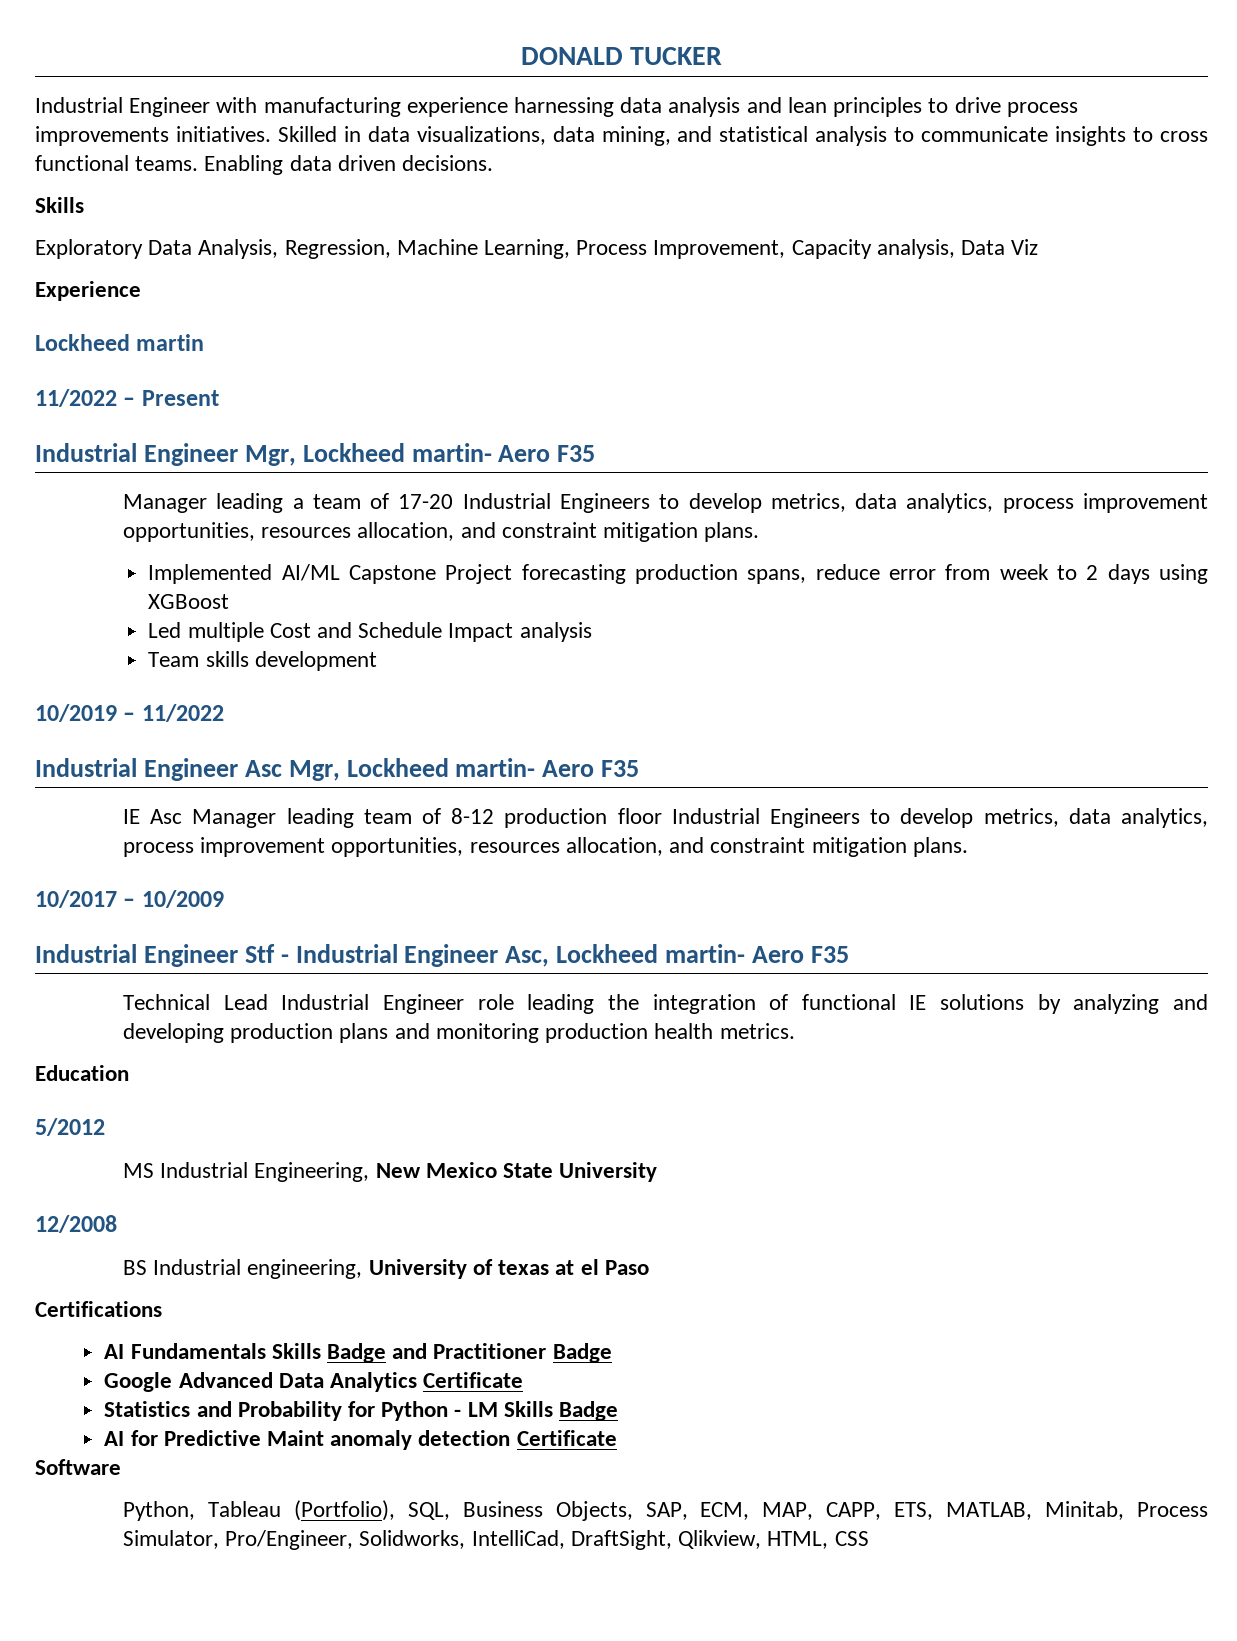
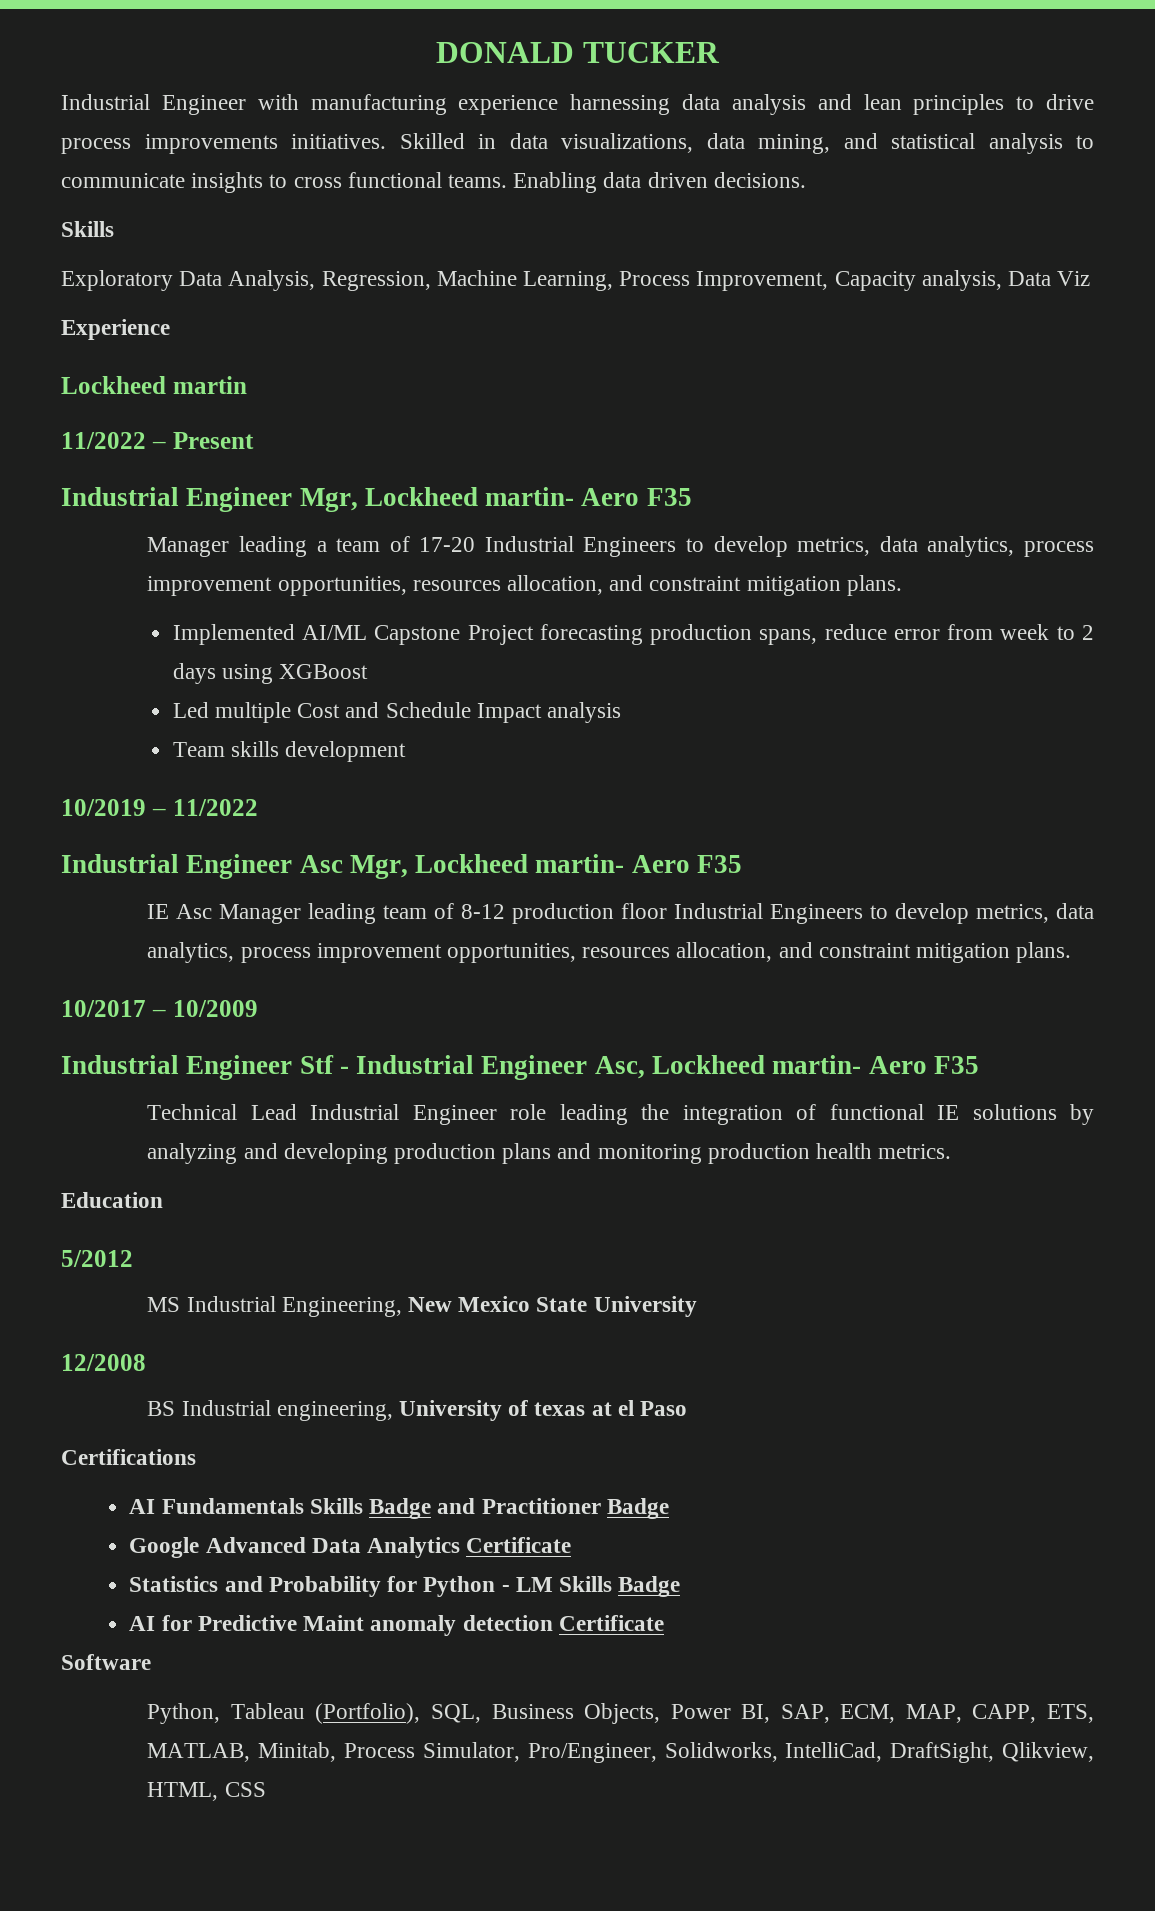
- Python, Tableau (Portfolio), SQL, Business Objects, SAP, ECM, MAP, CAPP, ETS, MATLAB, Minitab, Process Simulator, Pro/Engineer, Solidworks, IntelliCad, DraftSight, Qlikview, HTML, CSS
+ Python, Tableau (Portfolio), SQL, Business Objects, Power BI, SAP, ECM, MAP, CAPP, ETS, MATLAB, Minitab, Process Simulator, Pro/Engineer, Solidworks, IntelliCad, DraftSight, Qlikview, HTML, CSS

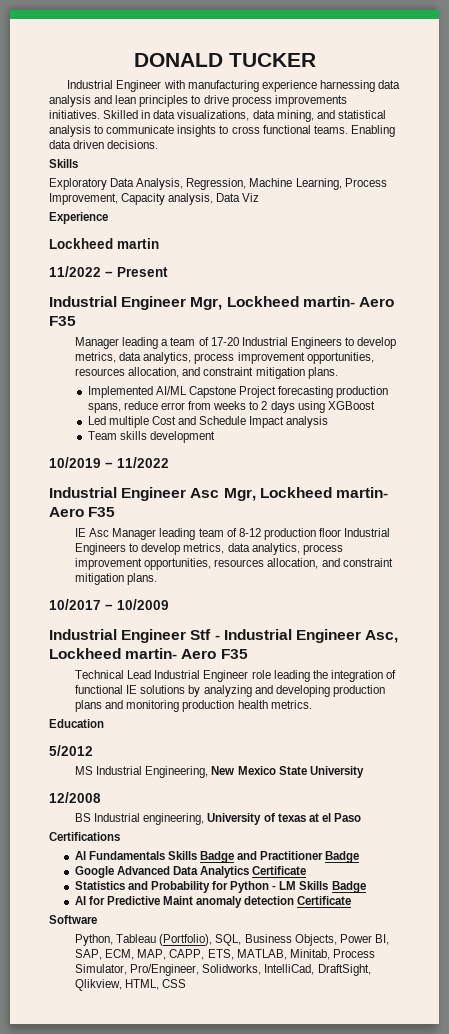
- Implemented AI/ML Capstone Project forecasting production spans, reduce error from week to 2 days using XGBoost
+ Implemented AI/ML Capstone Project forecasting production spans, reduce error from weeks to 2 days using XGBoost

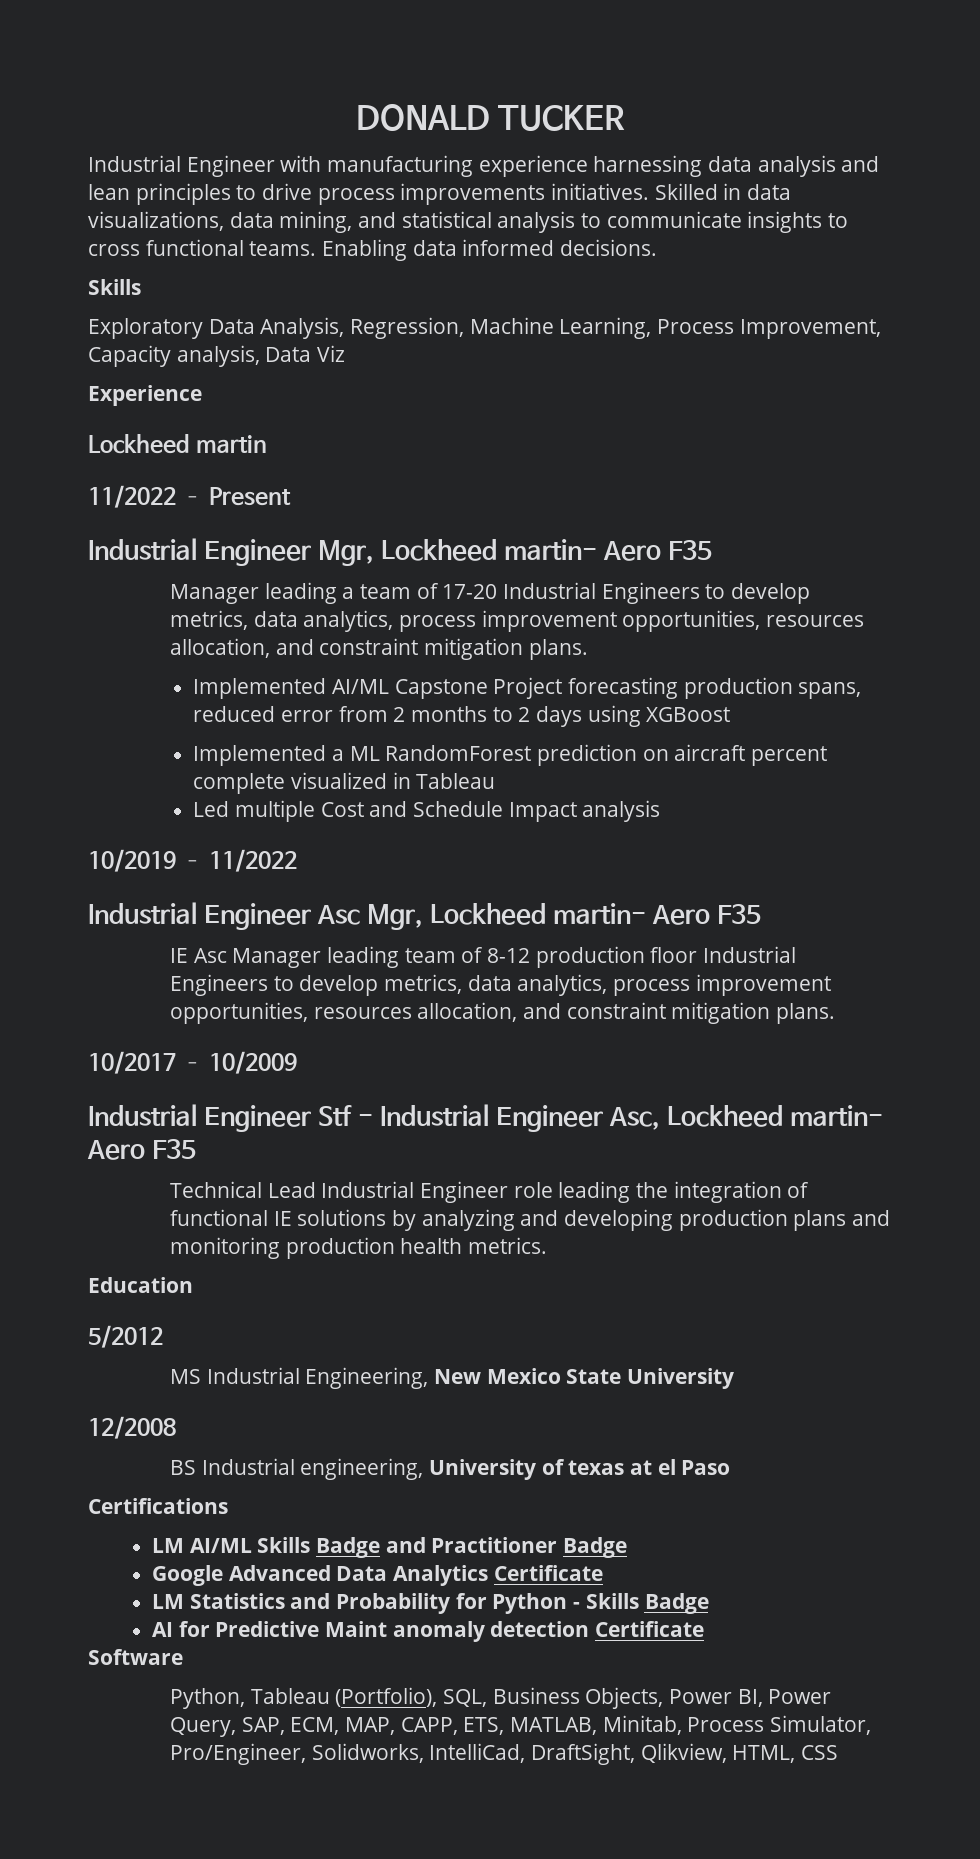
- Enabling data driven decisions.
+ Enabling data informed decisions.
- Implemented AI/ML Capstone Project forecasting production spans, reduce error from weeks to 2 days using XGBoost
+ Implemented AI/ML Capstone Project forecasting production spans, reduced error from 2 months to 2 days using XGBoost
+ Implemented a ML RandomForest prediction on aircraft percent complete visualized in Tableau
- Team skills development
- AI Fundamentals Skills Badge and Practitioner Badge
+ LM AI/ML Skills Badge and Practitioner Badge
- Statistics and Probability for Python - LM Skills Badge
+ LM Statistics and Probability for Python - Skills Badge
- Python, Tableau (Portfolio), SQL, Business Objects, Power BI, SAP, ECM, MAP, CAPP, ETS, MATLAB, Minitab, Process Simulator, Pro/Engineer, Solidworks, IntelliCad, DraftSight, Qlikview, HTML, CSS
+ Python, Tableau (Portfolio), SQL, Business Objects, Power BI, Power Query, SAP, ECM, MAP, CAPP, ETS, MATLAB, Minitab, Process Simulator, Pro/Engineer, Solidworks, IntelliCad, DraftSight, Qlikview, HTML, CSS

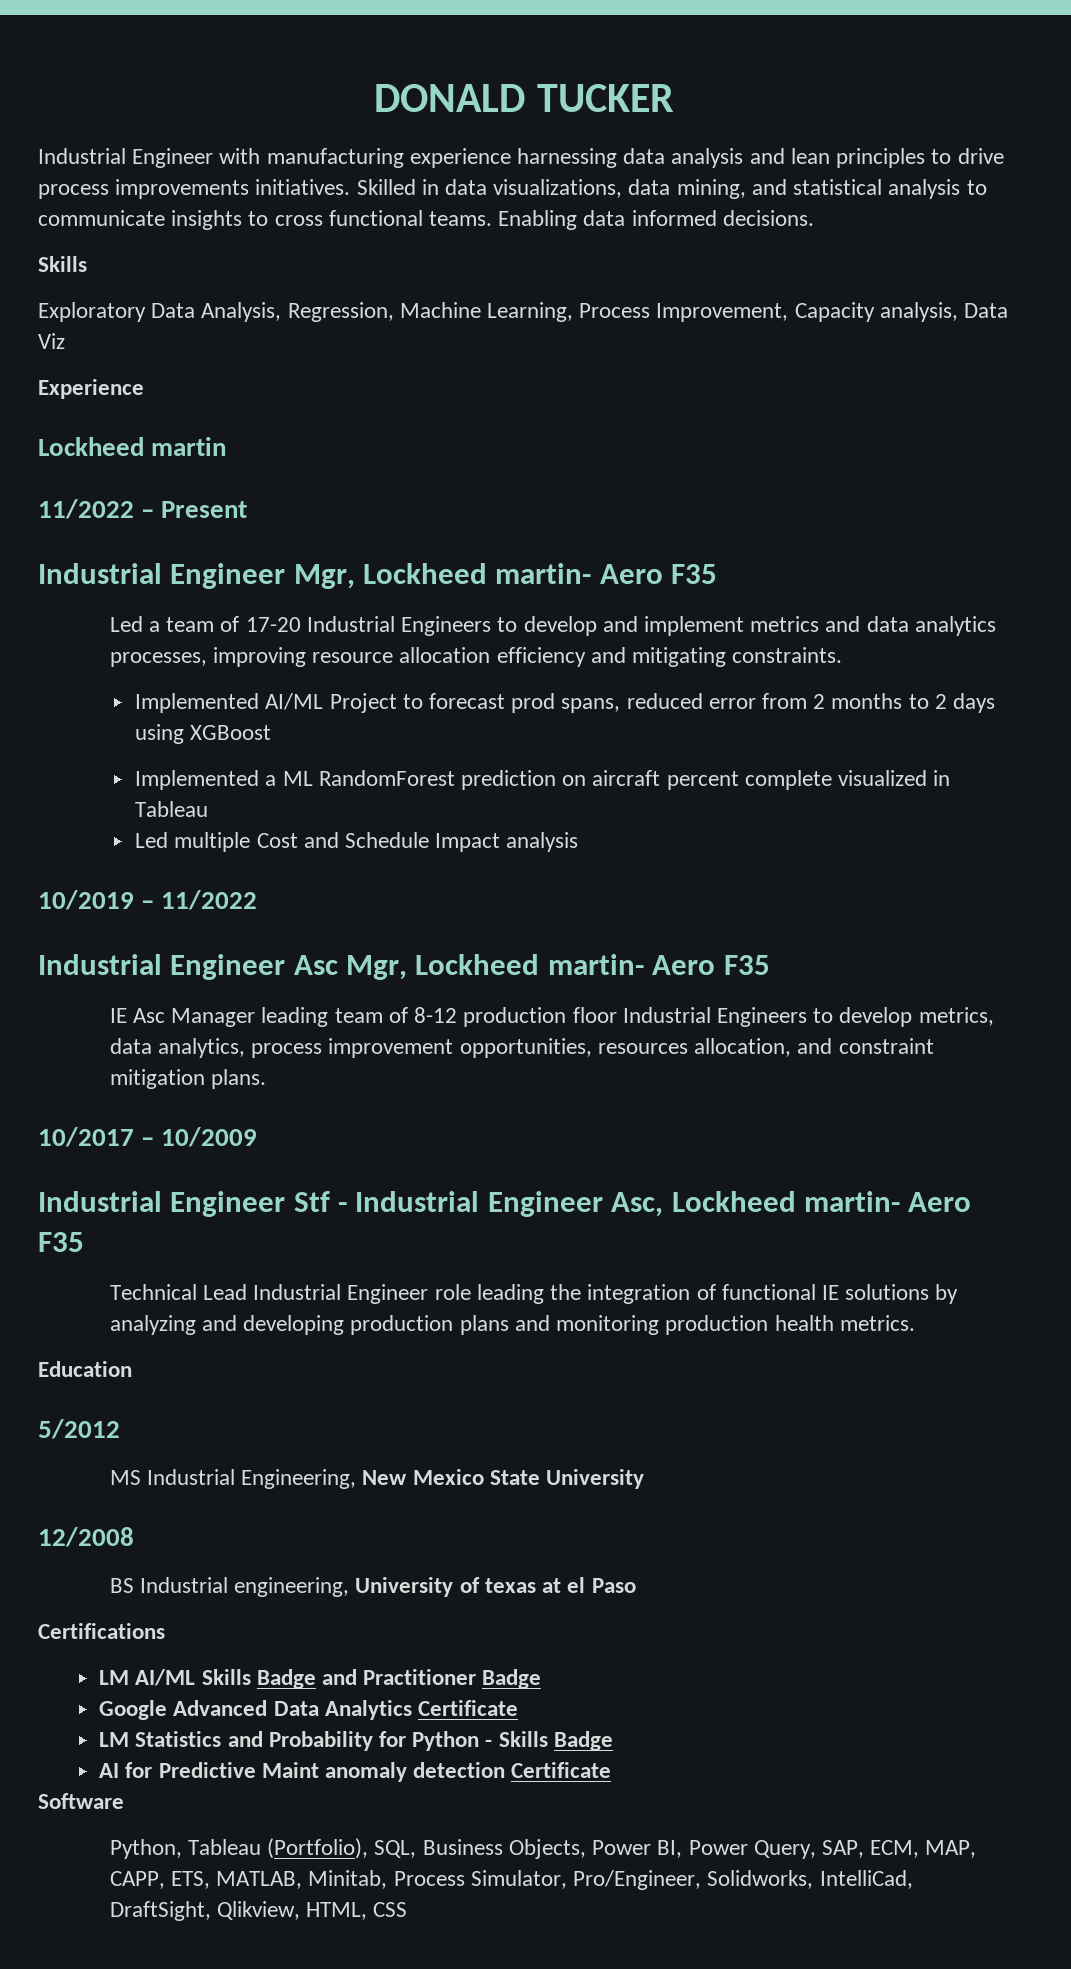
- Manager leading a team of 17-20 Industrial Engineers to develop metrics, data analytics, process improvement opportunities, resources allocation, and constraint mitigation plans.
- Implemented AI/ML Capstone Project forecasting production spans, reduced error from 2 months to 2 days using XGBoost
+ Led a team of 17-20 Industrial Engineers to develop and implement metrics and data analytics processes, improving resource allocation efficiency and mitigating constraints.
+ Implemented AI/ML Project to forecast prod spans, reduced error from 2 months to 2 days using XGBoost

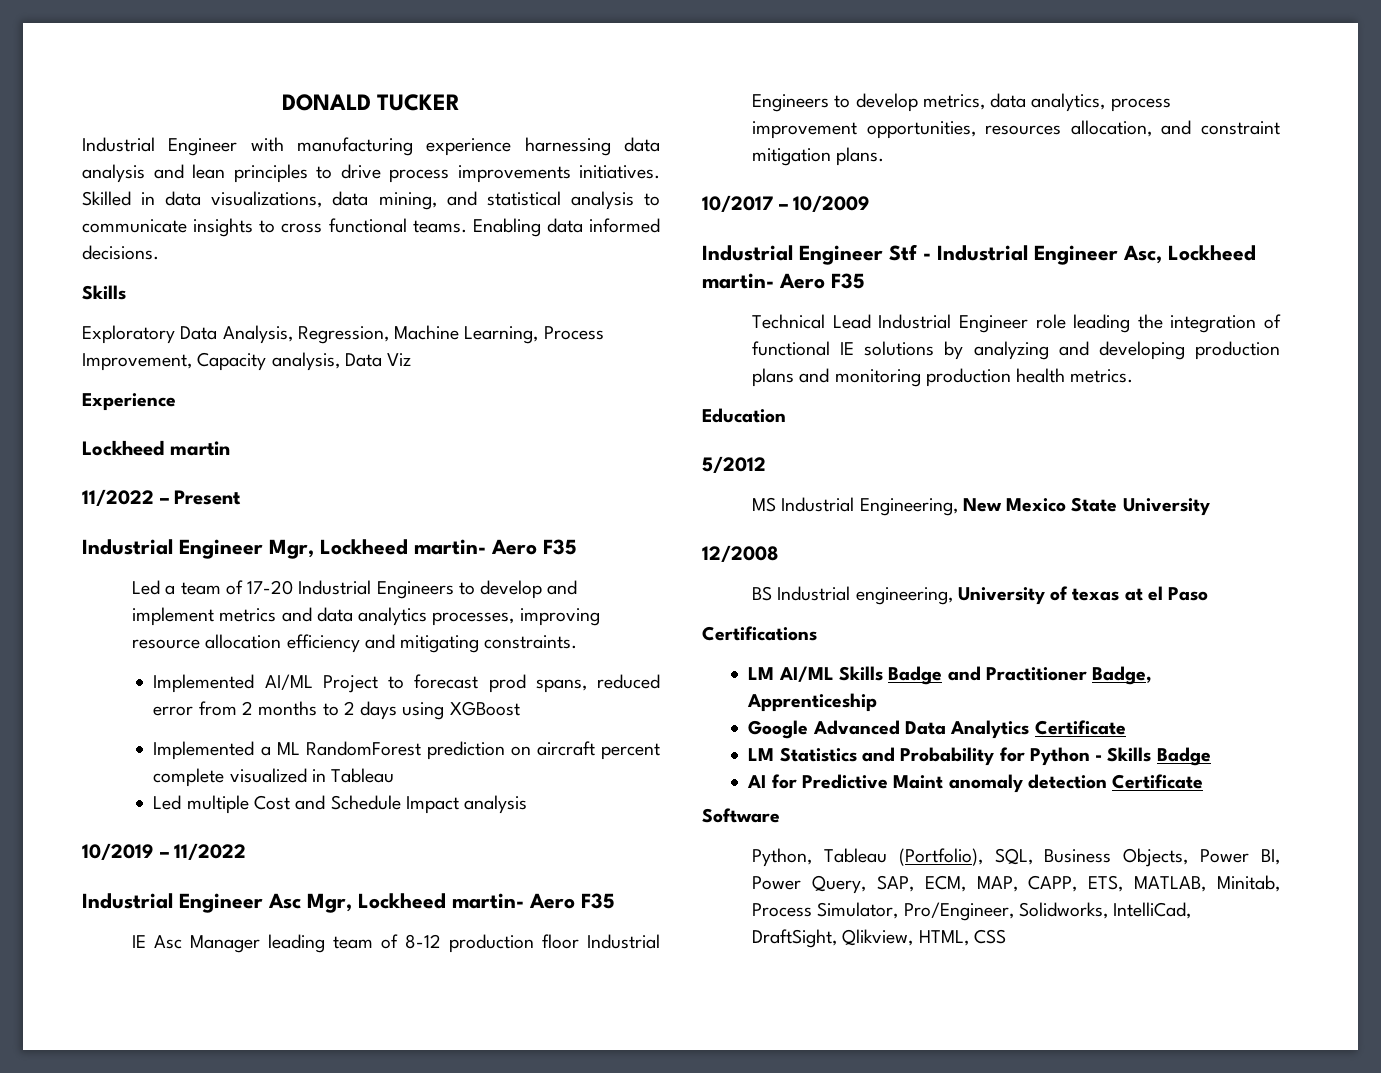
- LM AI/ML Skills Badge and Practitioner Badge
+ LM AI/ML Skills Badge and Practitioner Badge, Apprenticeship

